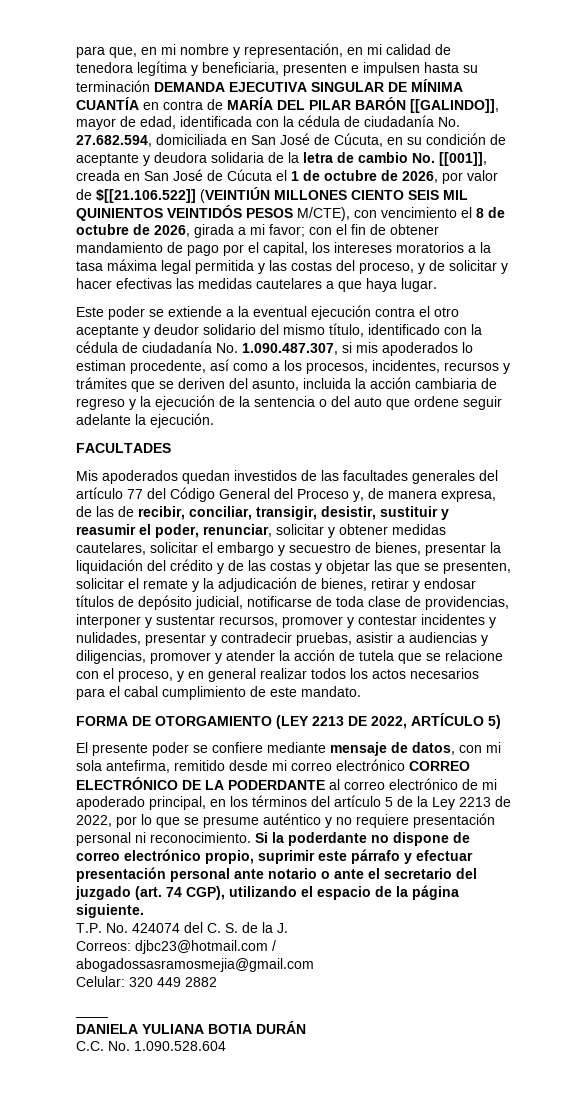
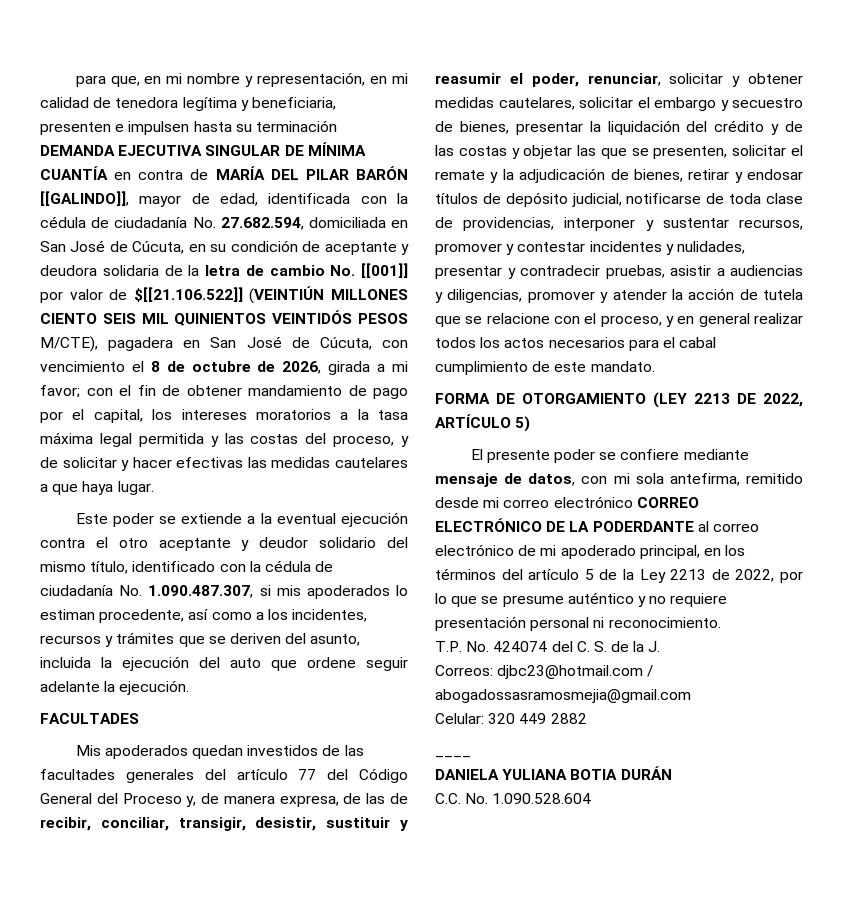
- para que, en mi nombre y representación, en mi calidad de tenedora legítima y beneficiaria, presenten e impulsen hasta su terminación DEMANDA EJECUTIVA SINGULAR DE MÍNIMA CUANTÍA en contra de MARÍA DEL PILAR BARÓN [[GALINDO]], mayor de edad, identificada con la cédula de ciudadanía No. 27.682.594, domiciliada en San José de Cúcuta, en su condición de aceptante y deudora solidaria de la letra de cambio No. [[001]], creada en San José de Cúcuta el 1 de octubre de 2026, por valor de $[[21.106.522]] (VEINTIÚN MILLONES CIENTO SEIS MIL QUINIENTOS VEINTIDÓS PESOS M/CTE), con vencimiento el 8 de octubre de 2026, girada a mi favor;
+ para que, en mi nombre y representación, en mi calidad de tenedora legítima y beneficiaria, presenten e impulsen hasta su terminación DEMANDA EJECUTIVA SINGULAR DE MÍNIMA CUANTÍA en contra de MARÍA DEL PILAR BARÓN [[GALINDO]], mayor de edad, identificada con la cédula de ciudadanía No. 27.682.594, domiciliada en San José de Cúcuta, en su condición de aceptante y deudora solidaria de la letra de cambio No. [[001]] por valor de $[[21.106.522]] (VEINTIÚN MILLONES CIENTO SEIS MIL QUINIENTOS VEINTIDÓS PESOS M/CTE), pagadera en San José de Cúcuta, con vencimiento el 8 de octubre de 2026, girada a mi favor;
- Este poder se extiende a la eventual ejecución contra el otro aceptante y deudor solidario del mismo título, identificado con la cédula de ciudadanía No. 1.090.487.307, si mis apoderados lo estiman procedente, así como a los procesos, incidentes, recursos y trámites que se deriven del asunto, incluida la acción cambiaria de regreso y la ejecución de la sentencia o del auto que ordene seguir adelante la ejecución.
+ Este poder se extiende a la eventual ejecución contra el otro aceptante y deudor solidario del mismo título, identificado con la cédula de ciudadanía No. 1.090.487.307, si mis apoderados lo estiman procedente, así como a los incidentes, recursos y trámites que se deriven del asunto, incluida la ejecución del auto que ordene seguir adelante la ejecución.
- Si la poderdante no dispone de correo electrónico propio, suprimir este párrafo y efectuar presentación personal ante notario o ante el secretario del juzgado (art. 74 CGP), utilizando el espacio de la página siguiente.

